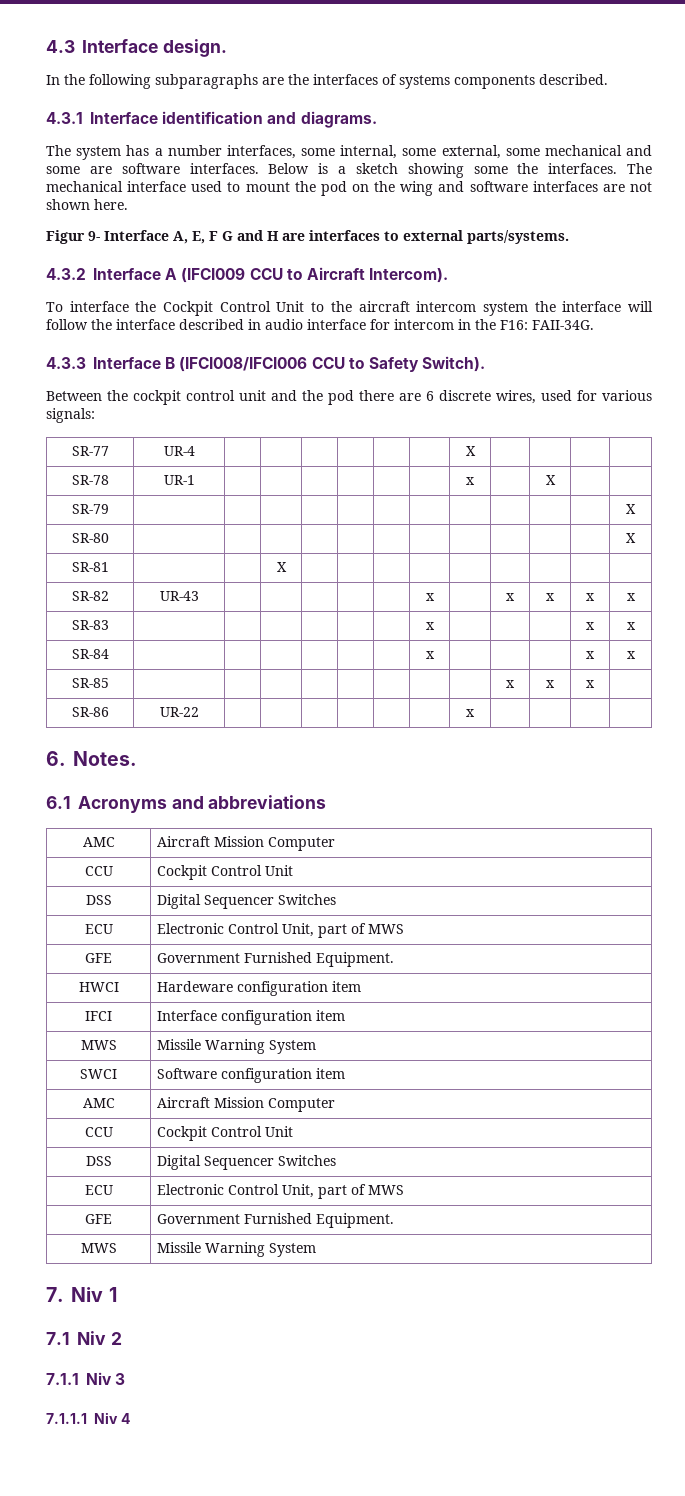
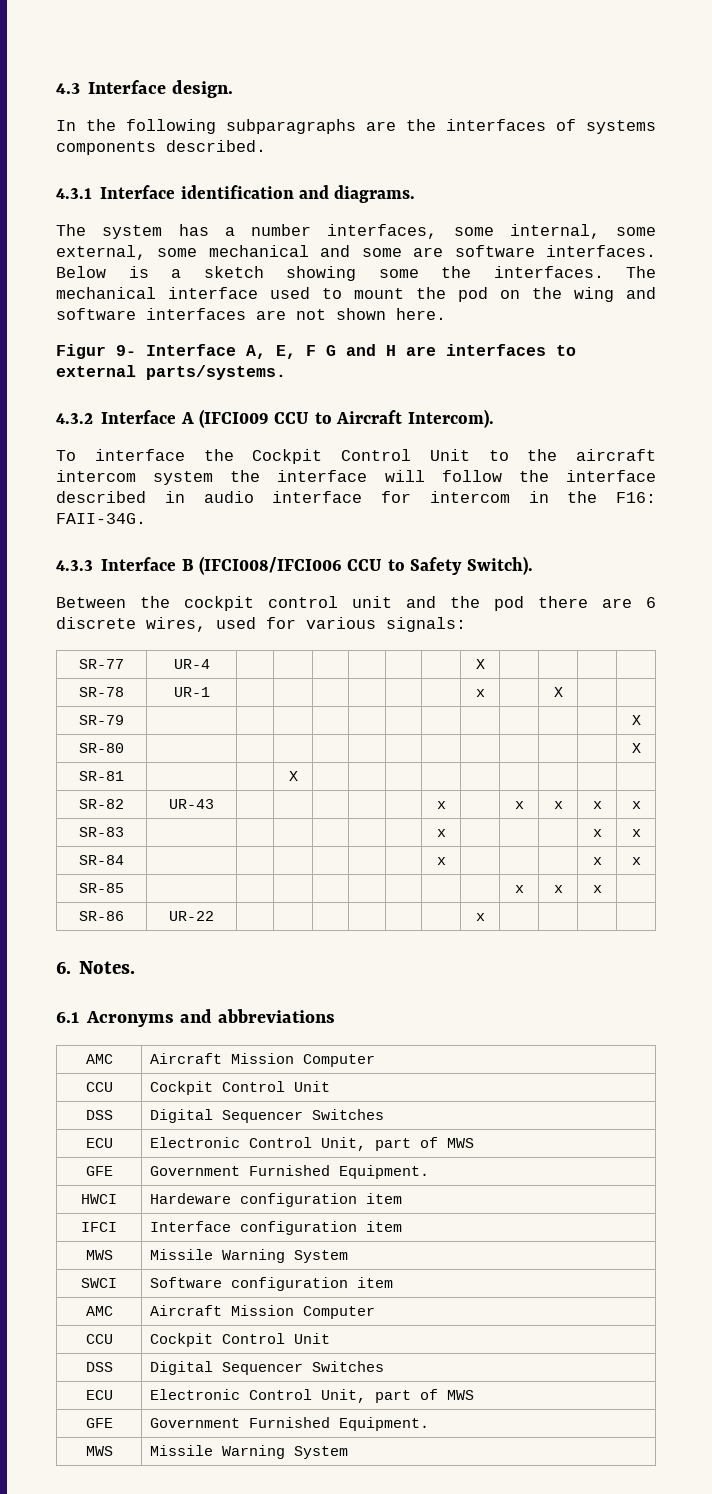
- 7. Niv 1
- 7.1 Niv 2
- 7.1.1 Niv 3
- 7.1.1.1 Niv 4

